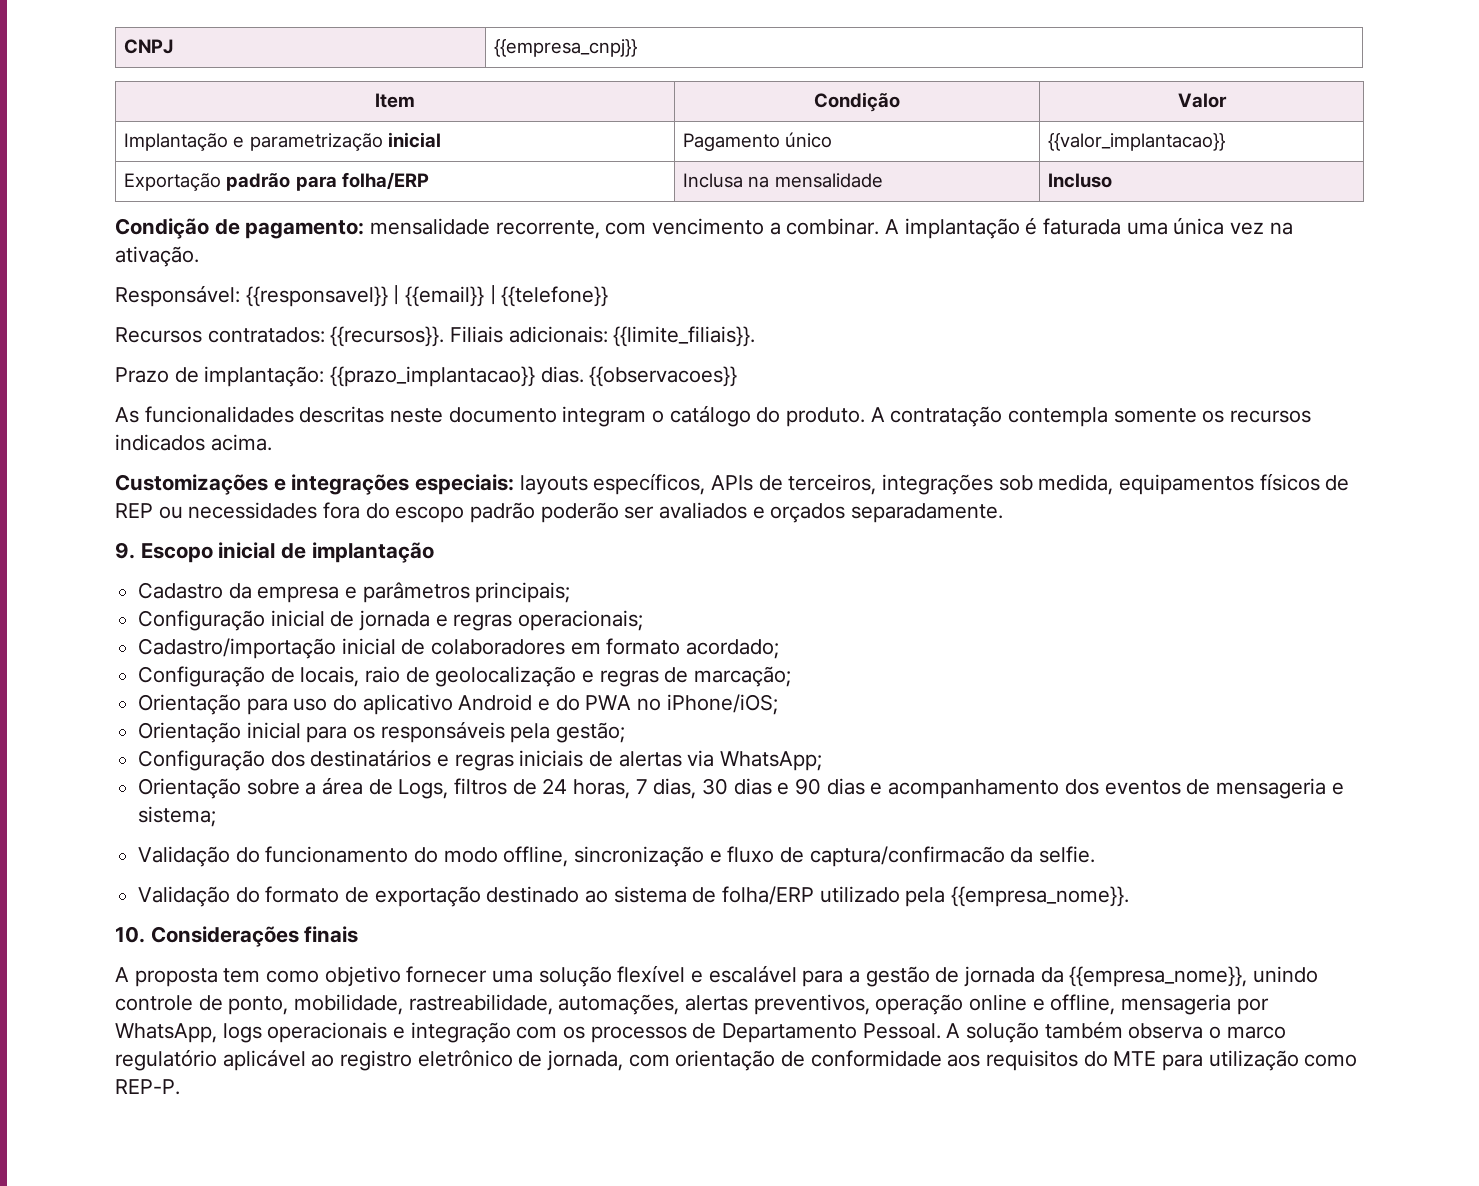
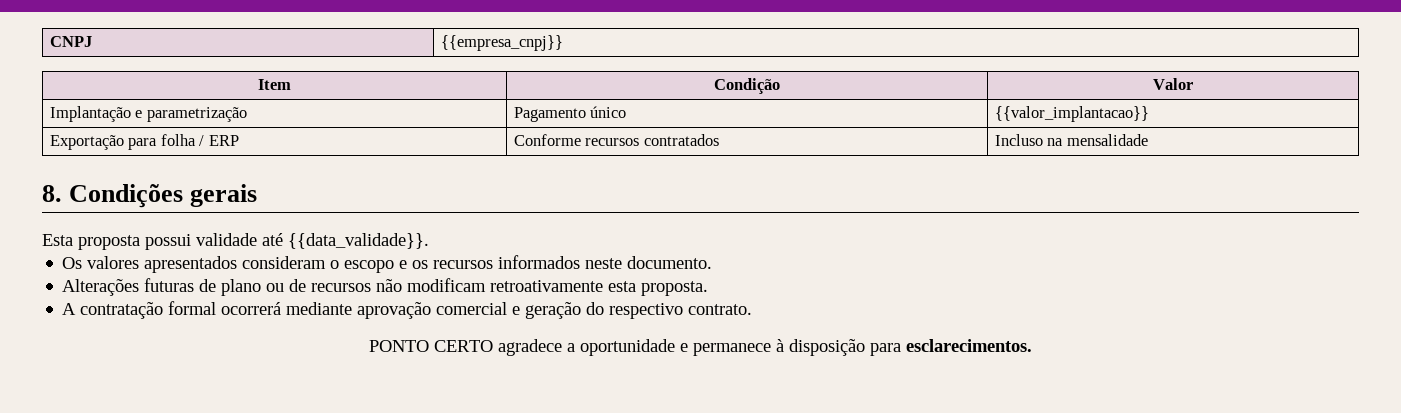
- Implantação e parametrização inicial | Pagamento único | {{valor_implantacao}}
+ Implantação e parametrização | Pagamento único | {{valor_implantacao}}
- Exportação padrão para folha/ERP | Inclusa na mensalidade | Incluso
- Condição de pagamento: mensalidade recorrente, com vencimento a combinar. A implantação é faturada uma única vez na ativação.
- Responsável: {{responsavel}} | {{email}} | {{telefone}}
- Recursos contratados: {{recursos}}. Filiais adicionais: {{limite_filiais}}.
- Prazo de implantação: {{prazo_implantacao}} dias. {{observacoes}}
- As funcionalidades descritas neste documento integram o catálogo do produto. A contratação contempla somente os recursos indicados acima.
- Customizações e integrações especiais: layouts específicos, APIs de terceiros, integrações sob medida, equipamentos físicos de REP ou necessidades fora do escopo padrão poderão ser avaliados e orçados separadamente.
- 9. Escopo inicial de implantação
- Cadastro da empresa e parâmetros principais;
- Configuração inicial de jornada e regras operacionais;
- Cadastro/importação inicial de colaboradores em formato acordado;
- Configuração de locais, raio de geolocalização e regras de marcação;
- Orientação para uso do aplicativo Android e do PWA no iPhone/iOS;
- Orientação inicial para os responsáveis pela gestão;
- Configuração dos destinatários e regras iniciais de alertas via WhatsApp;
- Orientação sobre a área de Logs, filtros de 24 horas, 7 dias, 30 dias e 90 dias e acompanhamento dos eventos de mensageria e sistema;
- Validação do funcionamento do modo offline, sincronização e fluxo de captura/confirmacão da selfie.
- Validação do formato de exportação destinado ao sistema de folha/ERP utilizado pela {{empresa_nome}}.
- 10. Considerações finais
- A proposta tem como objetivo fornecer uma solução flexível e escalável para a gestão de jornada da {{empresa_nome}}, unindo controle de ponto, mobilidade, rastreabilidade, automações, alertas preventivos, operação online e offline, mensageria por WhatsApp, logs operacionais e integração com os processos de Departamento Pessoal. A solução também observa o marco regulatório aplicável ao registro eletrônico de jornada, com orientação de conformidade aos requisitos do MTE para utilização como REP-P.
+ Exportação para folha / ERP | Conforme recursos contratados | Incluso na mensalidade
+ 8. Condições gerais
+ Esta proposta possui validade até {{data_validade}}.
+ Os valores apresentados consideram o escopo e os recursos informados neste documento.
+ Alterações futuras de plano ou de recursos não modificam retroativamente esta proposta.
+ A contratação formal ocorrerá mediante aprovação comercial e geração do respectivo contrato.
+ PONTO CERTO agradece a oportunidade e permanece à disposição para esclarecimentos.

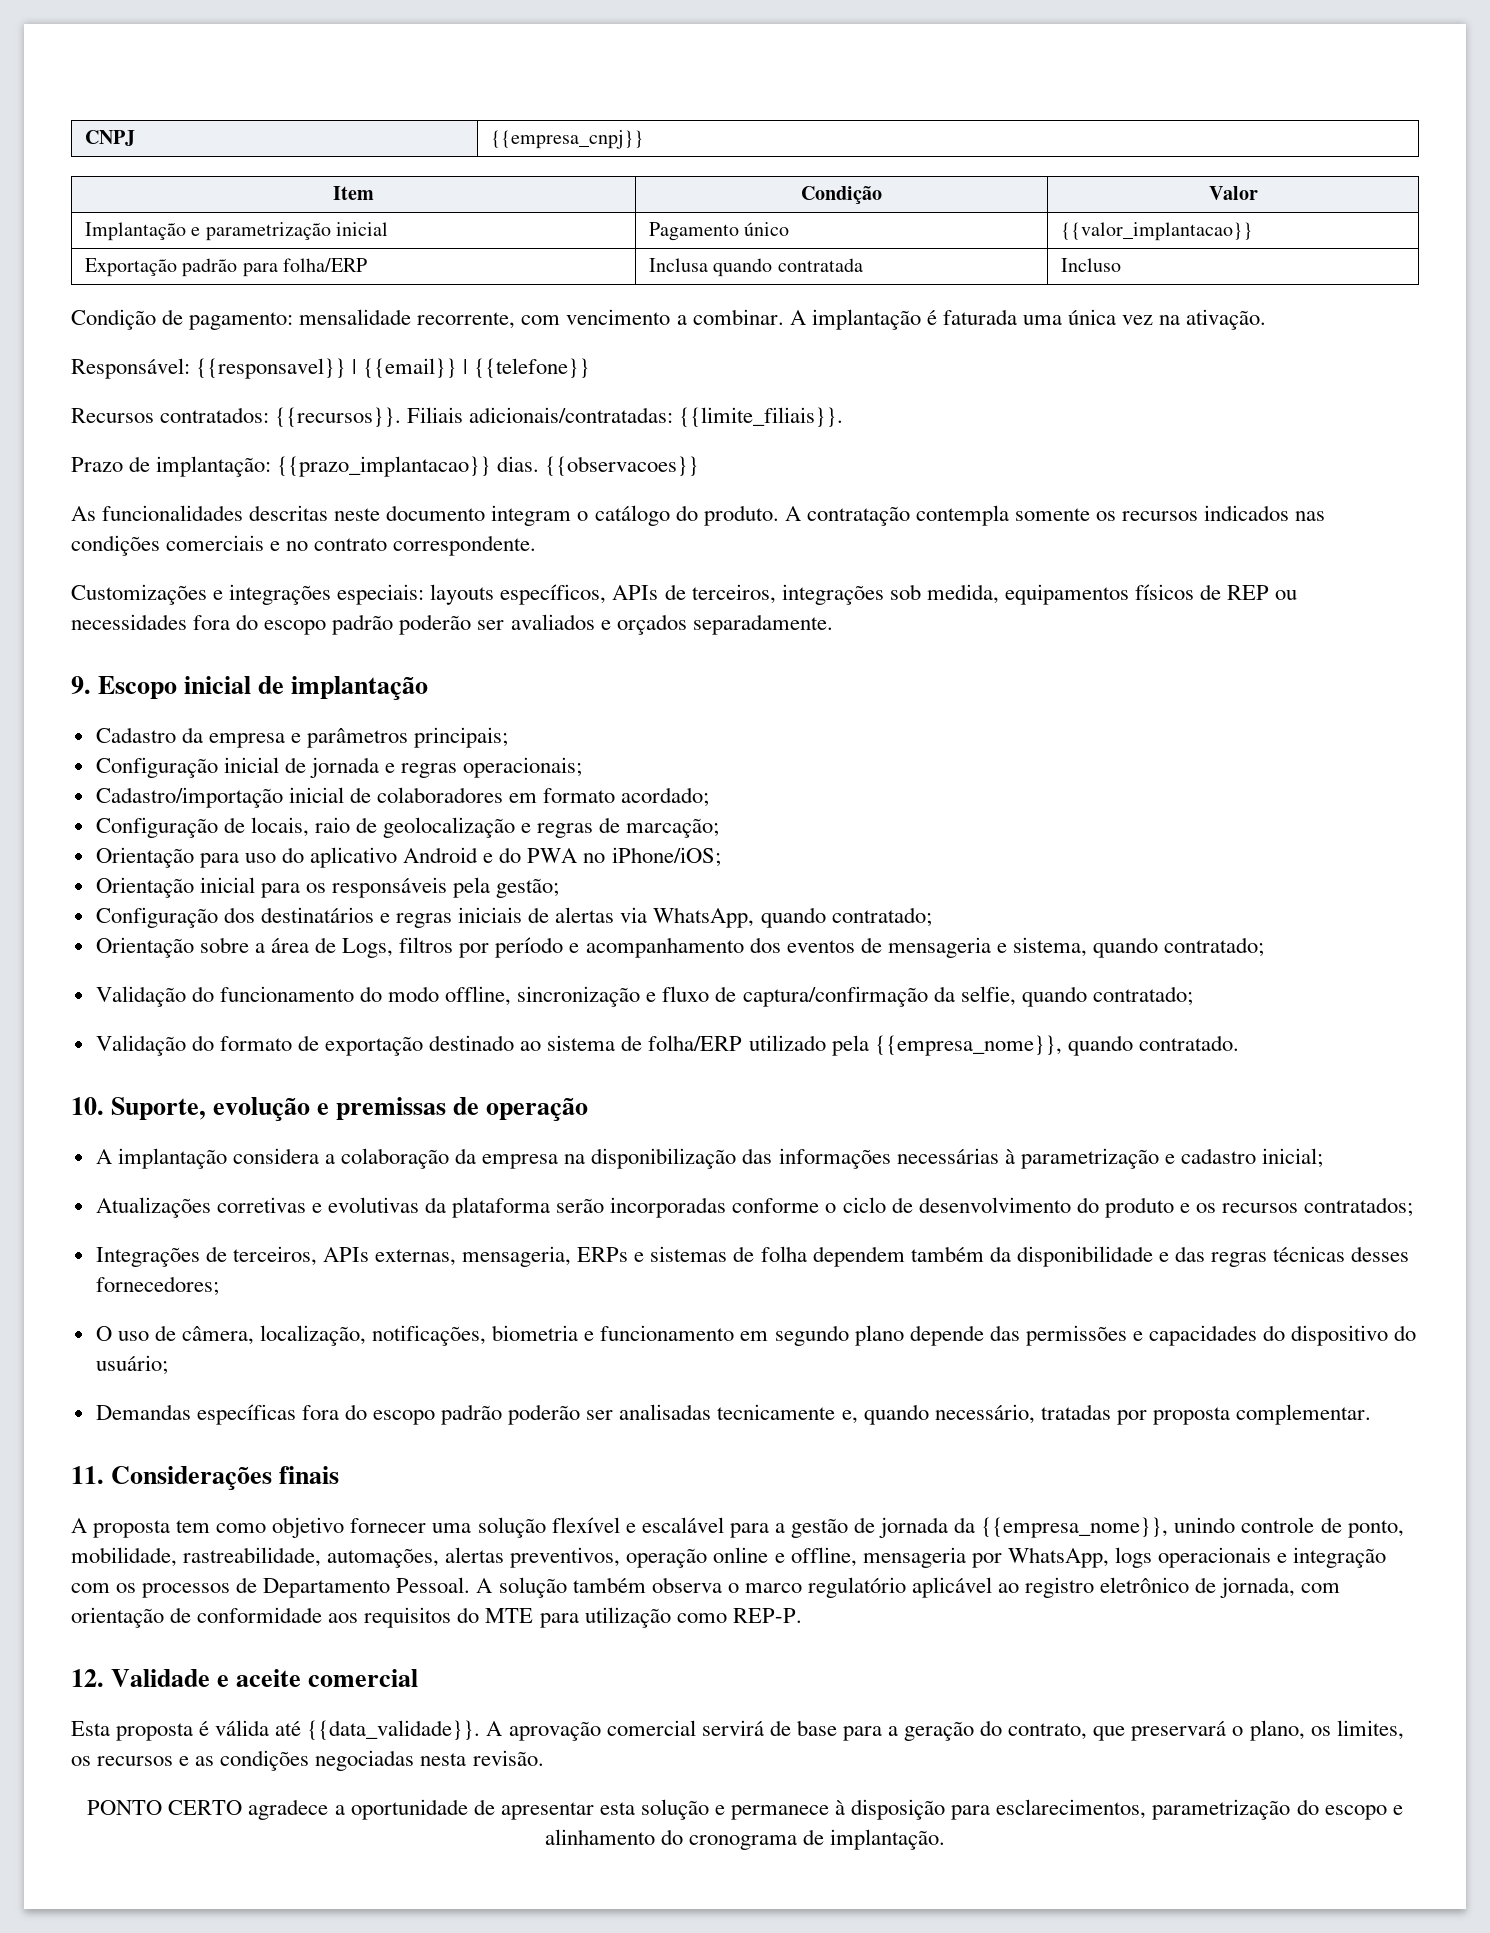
- Implantação e parametrização | Pagamento único | {{valor_implantacao}}
+ Implantação e parametrização inicial | Pagamento único | {{valor_implantacao}}
- Exportação para folha / ERP | Conforme recursos contratados | Incluso na mensalidade
- 8. Condições gerais
+ Exportação padrão para folha/ERP | Inclusa quando contratada | Incluso
+ Condição de pagamento: mensalidade recorrente, com vencimento a combinar. A implantação é faturada uma única vez na ativação.
+ Responsável: {{responsavel}} | {{email}} | {{telefone}}
+ Recursos contratados: {{recursos}}. Filiais adicionais/contratadas: {{limite_filiais}}.
+ Prazo de implantação: {{prazo_implantacao}} dias. {{observacoes}}
+ As funcionalidades descritas neste documento integram o catálogo do produto. A contratação contempla somente os recursos indicados nas condições comerciais e no contrato correspondente.
+ Customizações e integrações especiais: layouts específicos, APIs de terceiros, integrações sob medida, equipamentos físicos de REP ou necessidades fora do escopo padrão poderão ser avaliados e orçados separadamente.
+ 9. Escopo inicial de implantação
+ Cadastro da empresa e parâmetros principais;
+ Configuração inicial de jornada e regras operacionais;
+ Cadastro/importação inicial de colaboradores em formato acordado;
+ Configuração de locais, raio de geolocalização e regras de marcação;
+ Orientação para uso do aplicativo Android e do PWA no iPhone/iOS;
+ Orientação inicial para os responsáveis pela gestão;
+ Configuração dos destinatários e regras iniciais de alertas via WhatsApp, quando contratado;
+ Orientação sobre a área de Logs, filtros por período e acompanhamento dos eventos de mensageria e sistema, quando contratado;
+ Validação do funcionamento do modo offline, sincronização e fluxo de captura/confirmação da selfie, quando contratado;
+ Validação do formato de exportação destinado ao sistema de folha/ERP utilizado pela {{empresa_nome}}, quando contratado.
+ 10. Suporte, evolução e premissas de operação
+ A implantação considera a colaboração da empresa na disponibilização das informações necessárias à parametrização e cadastro inicial;
+ Atualizações corretivas e evolutivas da plataforma serão incorporadas conforme o ciclo de desenvolvimento do produto e os recursos contratados;
+ Integrações de terceiros, APIs externas, mensageria, ERPs e sistemas de folha dependem também da disponibilidade e das regras técnicas desses fornecedores;
+ O uso de câmera, localização, notificações, biometria e funcionamento em segundo plano depende das permissões e capacidades do dispositivo do usuário;
+ Demandas específicas fora do escopo padrão poderão ser analisadas tecnicamente e, quando necessário, tratadas por proposta complementar.
+ 11. Considerações finais
+ A proposta tem como objetivo fornecer uma solução flexível e escalável para a gestão de jornada da {{empresa_nome}}, unindo controle de ponto, mobilidade, rastreabilidade, automações, alertas preventivos, operação online e offline, mensageria por WhatsApp, logs operacionais e integração com os processos de Departamento Pessoal. A solução também observa o marco regulatório aplicável ao registro eletrônico de jornada, com orientação de conformidade aos requisitos do MTE para utilização como REP-P.
+ 12. Validade e aceite comercial
- Esta proposta possui validade até {{data_validade}}.
- Os valores apresentados consideram o escopo e os recursos informados neste documento.
- Alterações futuras de plano ou de recursos não modificam retroativamente esta proposta.
- A contratação formal ocorrerá mediante aprovação comercial e geração do respectivo contrato.
+ Esta proposta é válida até {{data_validade}}. A aprovação comercial servirá de base para a geração do contrato, que preservará o plano, os limites, os recursos e as condições negociadas nesta revisão.
- PONTO CERTO agradece a oportunidade e permanece à disposição para esclarecimentos.
+ PONTO CERTO agradece a oportunidade de apresentar esta solução e permanece à disposição para esclarecimentos, parametrização do escopo e alinhamento do cronograma de implantação.

